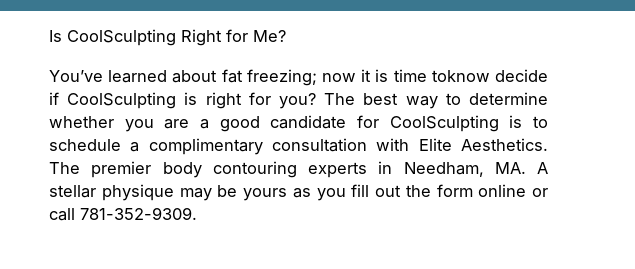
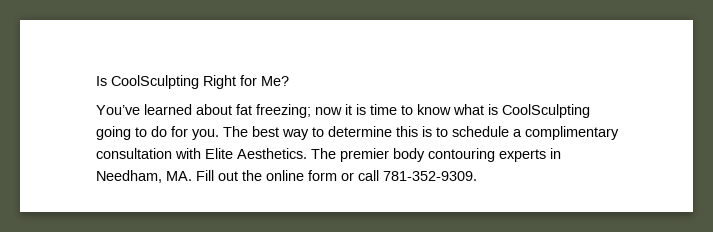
- You’ve learned about fat freezing; now it is time toknow decide if CoolSculpting is right for you?
+ You’ve learned about fat freezing; now it is time to know what is CoolSculpting going to do for you.
- The best way to determine whether you are a good candidate for CoolSculpting is to schedule a complimentary consultation with Elite Aesthetics.
+ The best way to determine this is to schedule a complimentary consultation with Elite Aesthetics.
- The premier body contouring experts in Needham, MA. A stellar physique may be yours as you fill out the form online or call 781-352-9309.
+ The premier body contouring experts in Needham, MA. Fill out the online form or call 781-352-9309.

